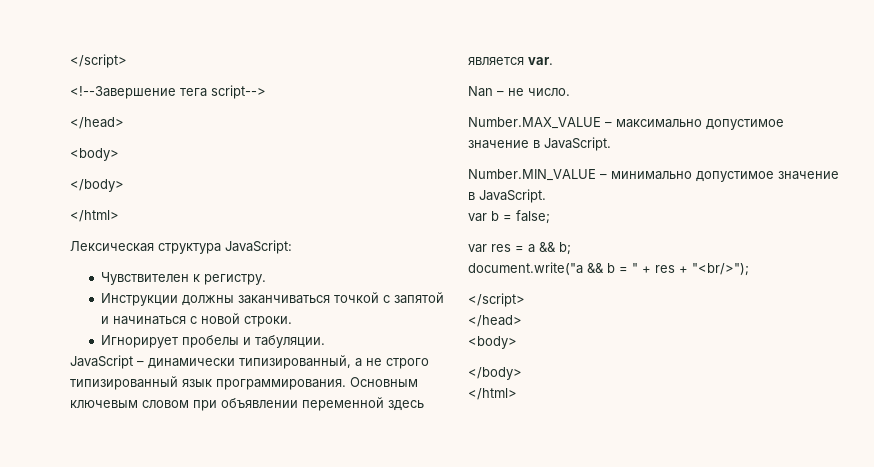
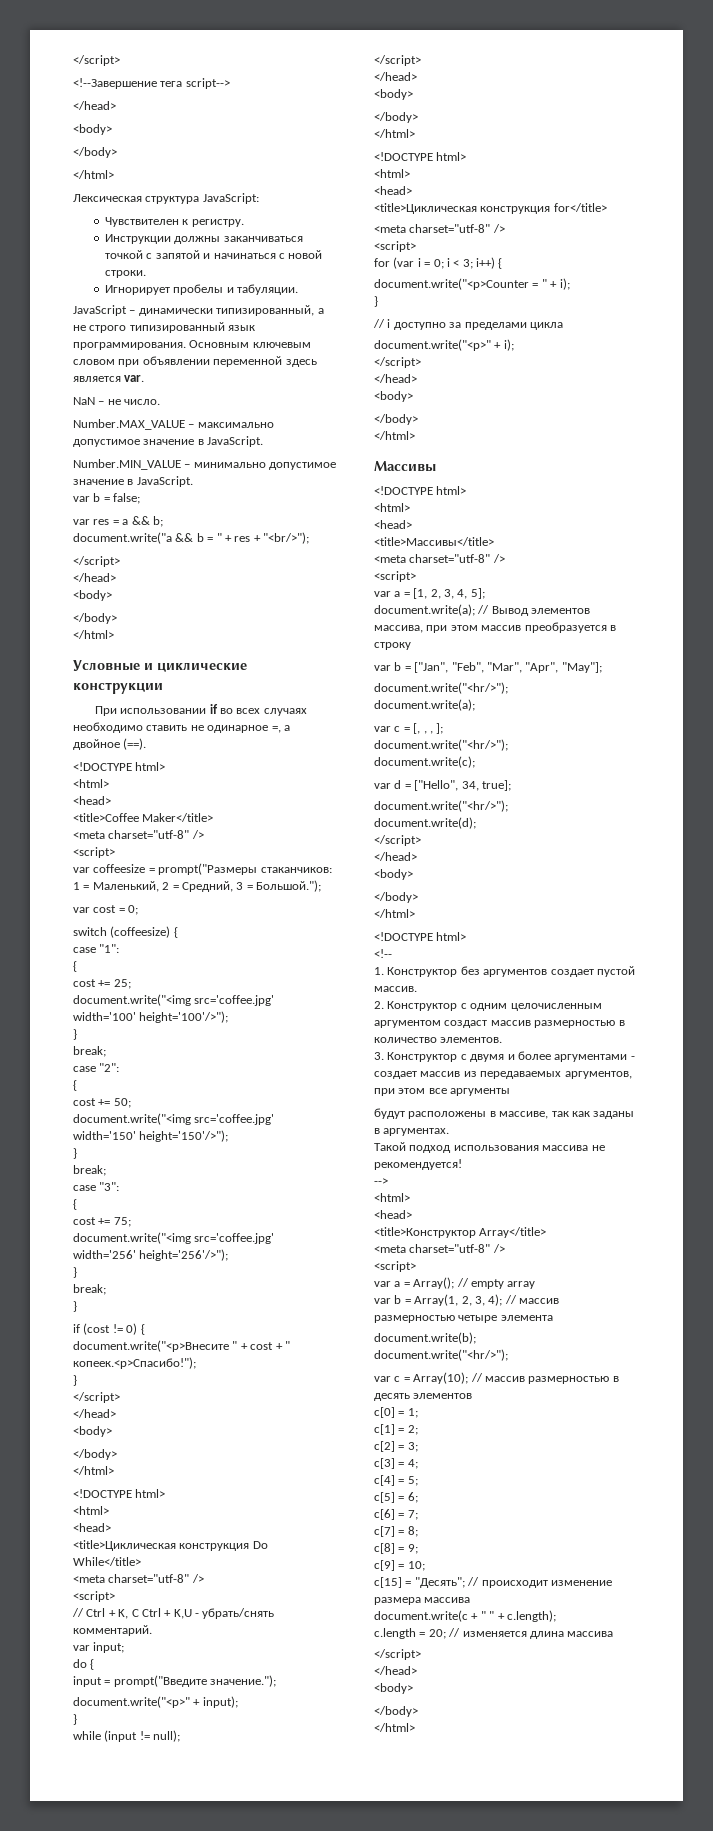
- Nan – не число.
+ NaN – не число.
+ Условные и циклические конструкции
+ При использовании if во всех случаях необходимо ставить не одинарное =, а двойное (==).
+ <!DOCTYPE html>
+ <html>
+ <head>
+ <title>Coffee Maker</title>
+ <meta charset="utf-8" />
+ <script>
+ var coffeesize = prompt("Размеры стаканчиков: 1 = Маленький, 2 = Средний, 3 = Большой.");
+ var cost = 0;
+ switch (coffeesize) {
+ case "1":
+ {
+ cost += 25;
+ document.write("<img src='coffee.jpg' width='100' height='100'/>");
+ }
+ break;
+ case "2":
+ {
+ cost += 50;
+ document.write("<img src='coffee.jpg' width='150' height='150'/>");
+ }
+ break;
+ case "3":
+ {
+ cost += 75;
+ document.write("<img src='coffee.jpg' width='256' height='256'/>");
+ }
+ break;
+ }
+ if (cost != 0) {
+ document.write("<p>Внесите " + cost + " копеек.<p>Спасибо!");
+ }
+ </script>
+ </head>
+ <body>
+ </body>
+ </html>
+ <!DOCTYPE html>
+ <html>
+ <head>
+ <title>Циклическая конструкция Do While</title>
+ <meta charset="utf-8" />
+ <script>
+ // Ctrl + K, C Ctrl + K,U - убрать/снять комментарий.
+ var input;
+ do {
+ input = prompt("Введите значение.");
+ document.write("<p>" + input);
+ }
+ while (input != null);
+ </script>
+ </head>
+ <body>
+ </body>
+ </html>
+ <!DOCTYPE html>
+ <html>
+ <head>
+ <title>Циклическая конструкция for</title>
+ <meta charset="utf-8" />
+ <script>
+ for (var i = 0; i < 3; i++) {
+ document.write("<p>Counter = " + i);
+ }
+ // i доступно за пределами цикла
+ document.write("<p>" + i);
+ </script>
+ </head>
+ <body>
+ </body>
+ </html>
+ Массивы
+ <!DOCTYPE html>
+ <html>
+ <head>
+ <title>Массивы</title>
+ <meta charset="utf-8" />
+ <script>
+ var a = [1, 2, 3, 4, 5];
+ document.write(a); // Вывод элементов массива, при этом массив преобразуется в строку
+ var b = ["Jan", "Feb", "Mar", "Apr", "May"];
+ document.write("<hr/>");
+ document.write(a);
+ var c = [, , , ];
+ document.write("<hr/>");
+ document.write(c);
+ var d = ["Hello", 34, true];
+ document.write("<hr/>");
+ document.write(d);
+ </script>
+ </head>
+ <body>
+ </body>
+ </html>
+ <!DOCTYPE html>
+ <!--
+ 1. Конструктор без аргументов создает пустой массив.
+ 2. Конструктор с одним целочисленным аргументом создаст массив размерностью в количество элементов.
+ 3. Конструктор с двумя и более аргументами - создает массив из передаваемых аргументов, при этом все аргументы
+ будут расположены в массиве, так как заданы в аргументах.
+ Такой подход использования массива не рекомендуется!
+ -->
+ <html>
+ <head>
+ <title>Конструктор Array</title>
+ <meta charset="utf-8" />
+ <script>
+ var a = Array(); // empty array
+ var b = Array(1, 2, 3, 4); // массив размерностью четыре элемента
+ document.write(b);
+ document.write("<hr/>");
+ var c = Array(10); // массив размерностью в десять элементов
+ c[0] = 1;
+ c[1] = 2;
+ c[2] = 3;
+ c[3] = 4;
+ c[4] = 5;
+ c[5] = 6;
+ c[6] = 7;
+ c[7] = 8;
+ c[8] = 9;
+ c[9] = 10;
+ c[15] = "Десять"; // происходит изменение размера массива
+ document.write(c + " " + c.length);
+ c.length = 20; // изменяется длина массива
+ </script>
+ </head>
+ <body>
+ </body>
+ </html>

